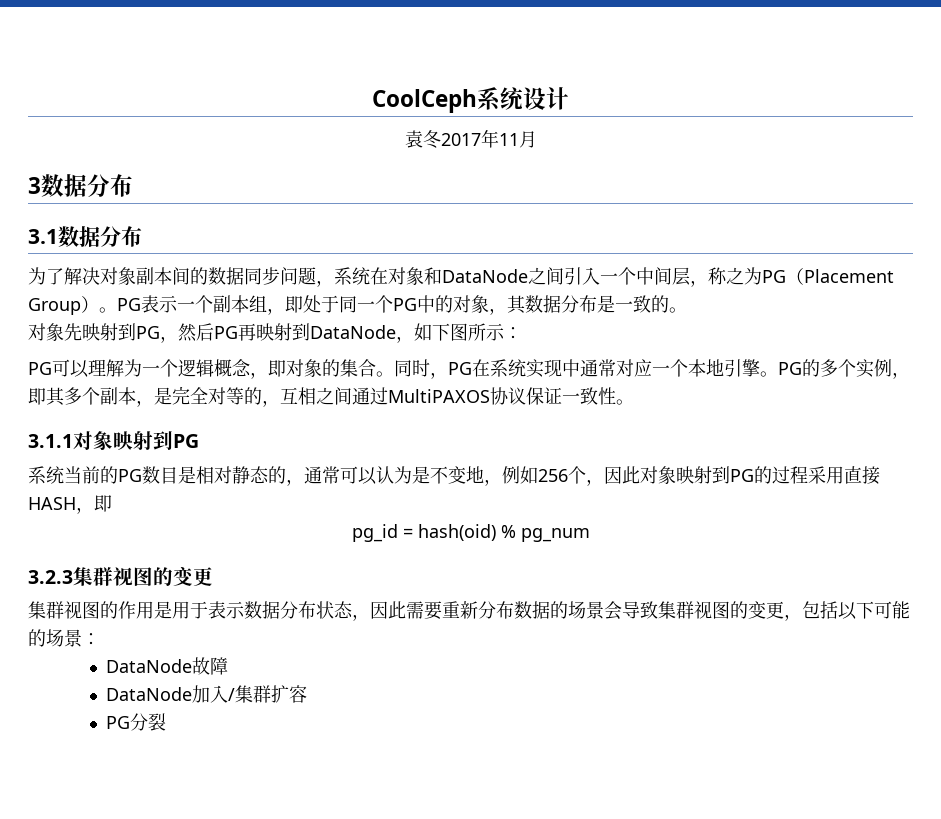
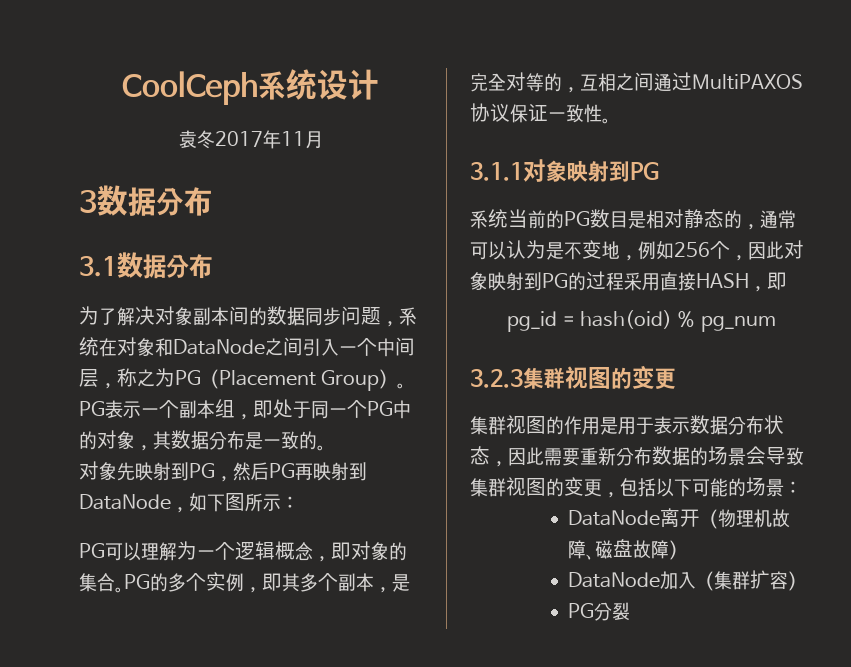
- 同时，PG在系统实现中通常对应一个本地引擎。
- DataNode故障
+ DataNode离开（物理机故障、磁盘故障）
- DataNode加入/集群扩容
+ DataNode加入（集群扩容）

